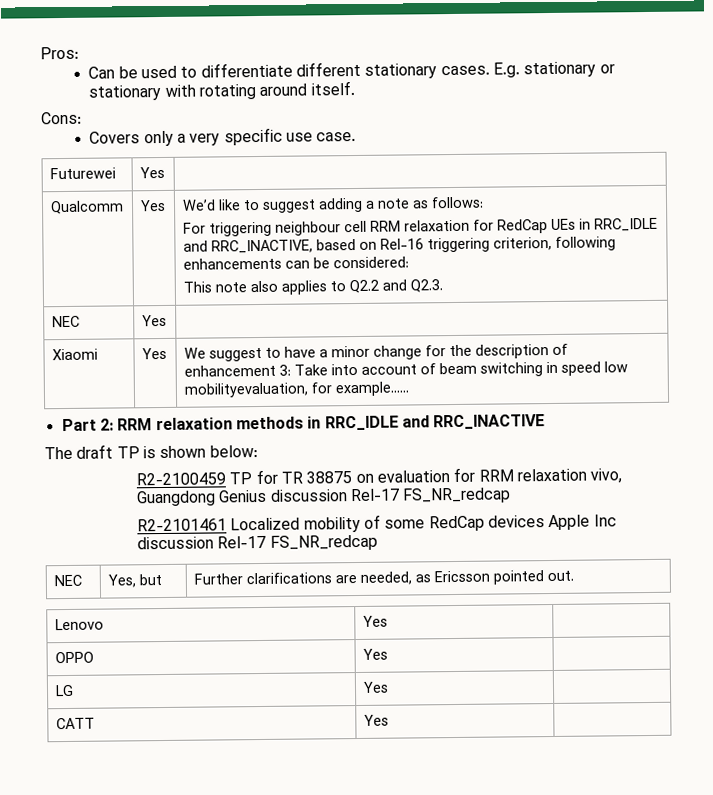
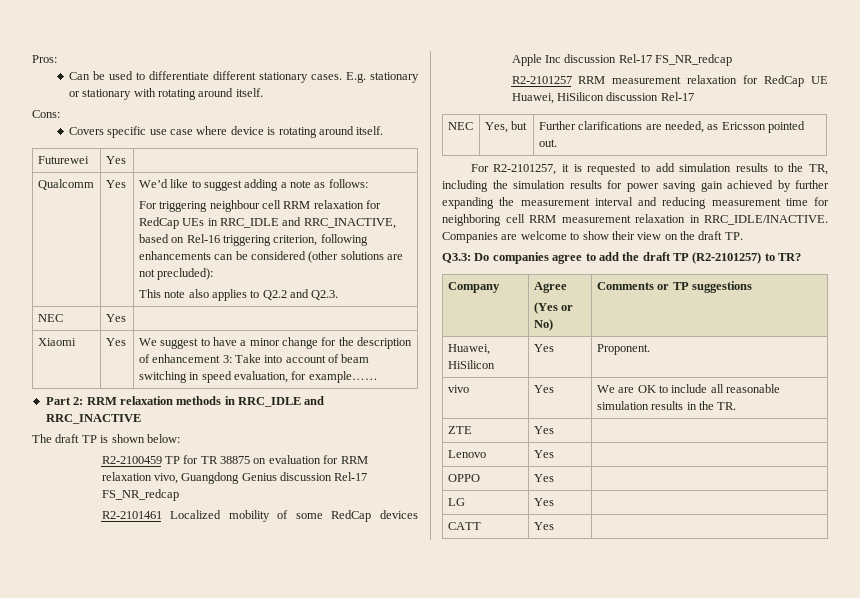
- Covers only a very specific use case.
+ Covers specific use case where device is rotating around itself.
- For triggering neighbour cell RRM relaxation for RedCap UEs in RRC_IDLE and RRC_INACTIVE, based on Rel-16 triggering criterion, following enhancements can be considered:
+ For triggering neighbour cell RRM relaxation for RedCap UEs in RRC_IDLE and RRC_INACTIVE, based on Rel-16 triggering criterion, following enhancements can be considered (other solutions are not precluded):
- Xiaomi | Yes | We suggest to have a minor change for the description of enhancement 3: Take into account of beam switching in speed low mobilityevaluation, for example……
+ Xiaomi | Yes | We suggest to have a minor change for the description of enhancement 3: Take into account of beam switching in speed evaluation, for example……
+ R2-2101257 RRM measurement relaxation for RedCap UE Huawei, HiSilicon discussion Rel-17
+ For R2-2101257, it is requested to add simulation results to the TR, including the simulation results for power saving gain achieved by further expanding the measurement interval and reducing measurement time for neighboring cell RRM measurement relaxation in RRC_IDLE/INACTIVE. Companies are welcome to show their view on the draft TP.
+ Q3.3: Do companies agree to add the draft TP (R2-2101257) to TR?
+ Company | Agree
+ (Yes or No) | Comments or TP suggestions
+ Huawei, HiSilicon | Yes | Proponent.
+ vivo | Yes | We are OK to include all reasonable simulation results in the TR.
+ ZTE | Yes |

